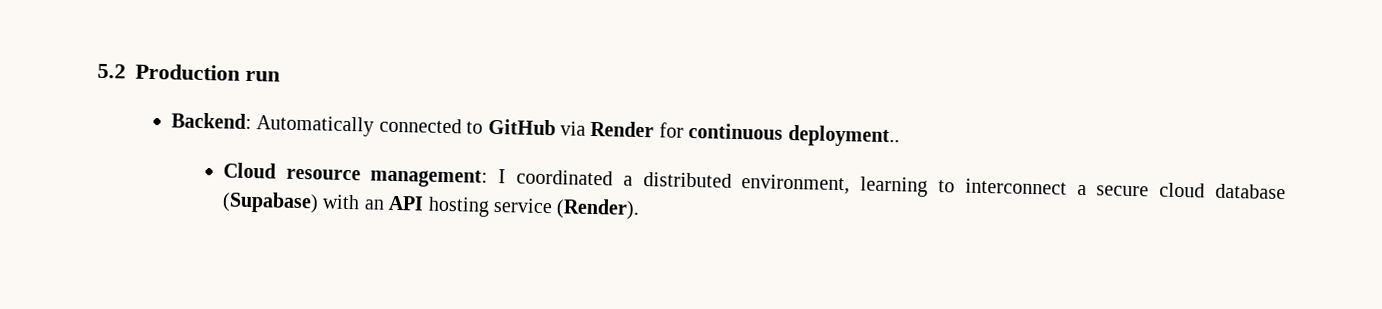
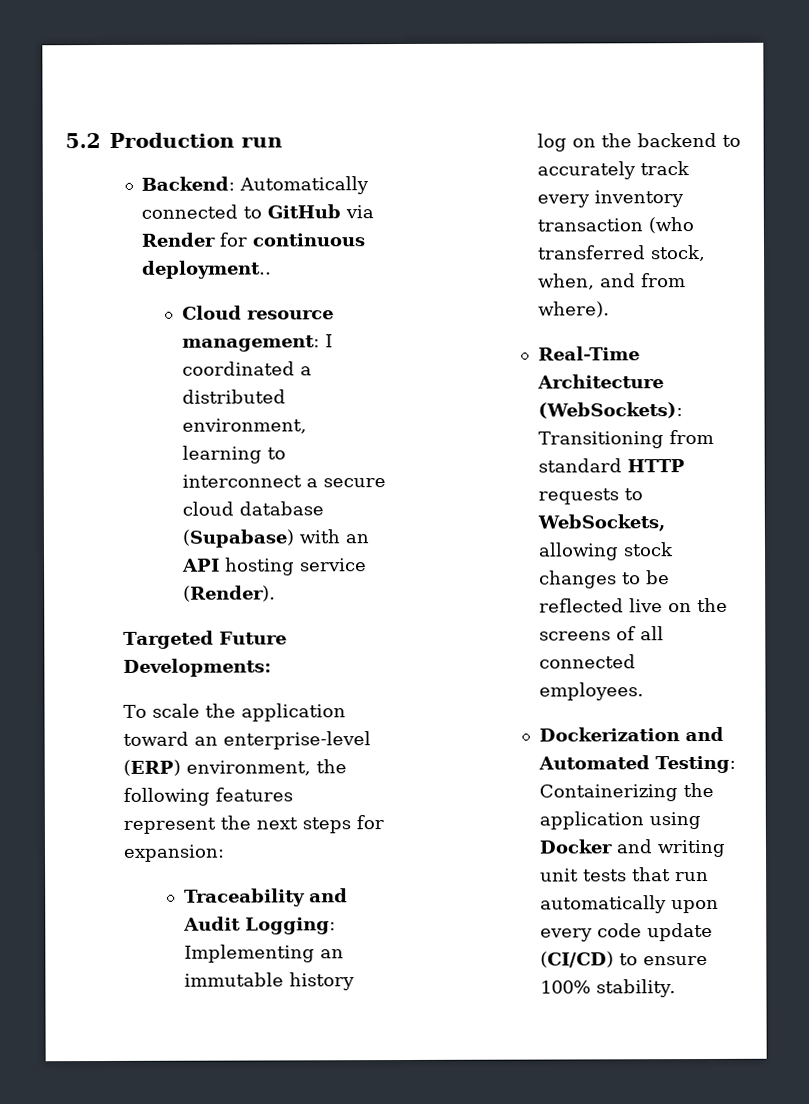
+ Targeted Future Developments:
+ To scale the application toward an enterprise-level (ERP) environment, the following features represent the next steps for expansion:
+ Traceability and Audit Logging: Implementing an immutable history log on the backend to accurately track every inventory transaction (who transferred stock, when, and from where).
+ Real-Time Architecture (WebSockets): Transitioning from standard HTTP requests to WebSockets, allowing stock changes to be reflected live on the screens of all connected employees.
+ Dockerization and Automated Testing: Containerizing the application using Docker and writing unit tests that run automatically upon every code update (CI/CD) to ensure 100% stability.

